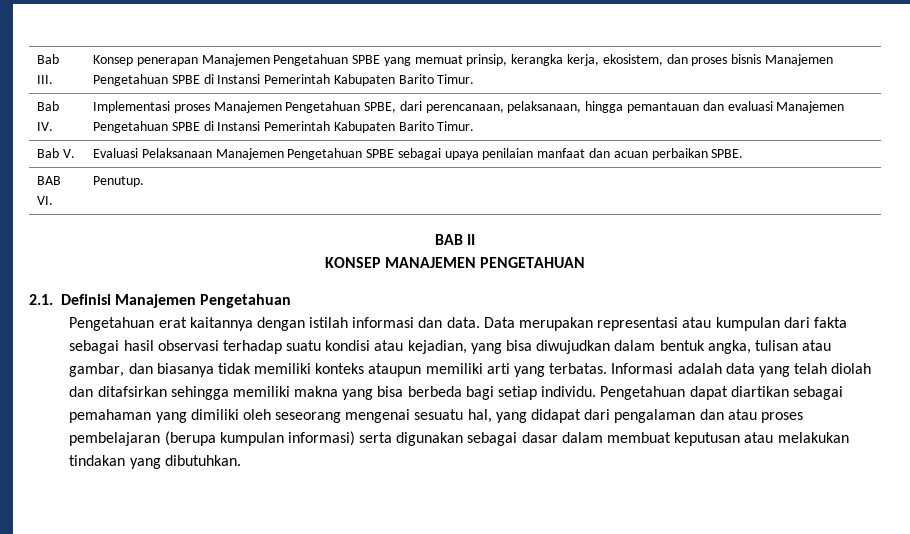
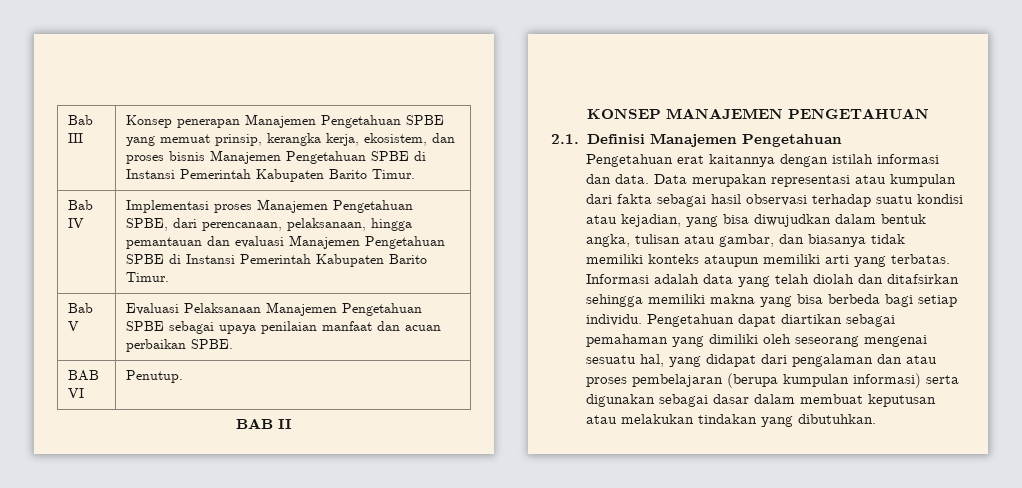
- Bab III. | Konsep penerapan Manajemen Pengetahuan SPBE yang memuat prinsip, kerangka kerja, ekosistem, dan proses bisnis Manajemen Pengetahuan SPBE di Instansi Pemerintah Kabupaten Barito Timur.
+ Bab III | Konsep penerapan Manajemen Pengetahuan SPBE yang memuat prinsip, kerangka kerja, ekosistem, dan proses bisnis Manajemen Pengetahuan SPBE di Instansi Pemerintah Kabupaten Barito Timur.
- Bab IV. | Implementasi proses Manajemen Pengetahuan SPBE, dari perencanaan, pelaksanaan, hingga pemantauan dan evaluasi Manajemen Pengetahuan SPBE di Instansi Pemerintah Kabupaten Barito Timur.
+ Bab IV | Implementasi proses Manajemen Pengetahuan SPBE, dari perencanaan, pelaksanaan, hingga pemantauan dan evaluasi Manajemen Pengetahuan SPBE di Instansi Pemerintah Kabupaten Barito Timur.
- Bab V. | Evaluasi Pelaksanaan Manajemen Pengetahuan SPBE sebagai upaya penilaian manfaat dan acuan perbaikan SPBE.
+ Bab V | Evaluasi Pelaksanaan Manajemen Pengetahuan SPBE sebagai upaya penilaian manfaat dan acuan perbaikan SPBE.
- BAB VI. | Penutup.
+ BAB VI | Penutup.

